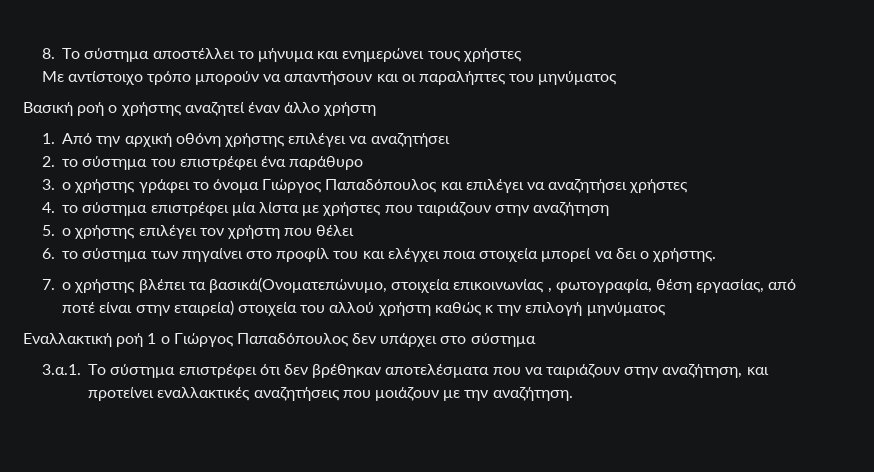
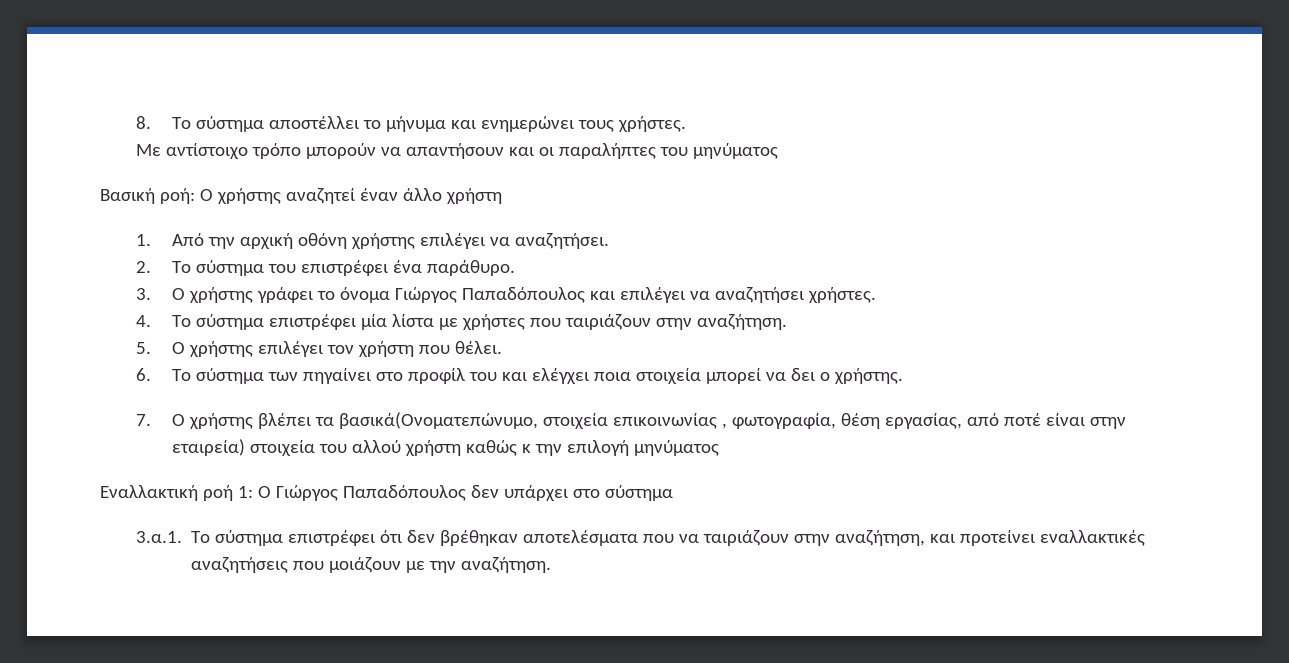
- 8. Το σύστημα αποστέλλει το μήνυμα και ενημερώνει τους χρήστες
+ 8. Το σύστημα αποστέλλει το μήνυμα και ενημερώνει τους χρήστες.
- Βασική ροή ο χρήστης αναζητεί έναν άλλο χρήστη
+ Βασική ροή: Ο χρήστης αναζητεί έναν άλλο χρήστη
- 1. Από την αρχική οθόνη χρήστης επιλέγει να αναζητήσει
+ 1. Από την αρχική οθόνη χρήστης επιλέγει να αναζητήσει.
- 2. το σύστημα του επιστρέφει ένα παράθυρο
+ 2. Το σύστημα του επιστρέφει ένα παράθυρο.
- 3. ο χρήστης γράφει το όνομα Γιώργος Παπαδόπουλος και επιλέγει να αναζητήσει χρήστες
+ 3. Ο χρήστης γράφει το όνομα Γιώργος Παπαδόπουλος και επιλέγει να αναζητήσει χρήστες.
- 4. το σύστημα επιστρέφει μία λίστα με χρήστες που ταιριάζουν στην αναζήτηση
+ 4. Το σύστημα επιστρέφει μία λίστα με χρήστες που ταιριάζουν στην αναζήτηση.
- 5. ο χρήστης επιλέγει τον χρήστη που θέλει
+ 5. Ο χρήστης επιλέγει τον χρήστη που θέλει.
- 6. το σύστημα των πηγαίνει στο προφίλ του και ελέγχει ποια στοιχεία μπορεί να δει ο χρήστης.
+ 6. Το σύστημα των πηγαίνει στο προφίλ του και ελέγχει ποια στοιχεία μπορεί να δει ο χρήστης.
- 7. ο χρήστης βλέπει τα βασικά(Ονοματεπώνυμο, στοιχεία επικοινωνίας , φωτογραφία, θέση εργασίας, από ποτέ είναι στην εταιρεία) στοιχεία του αλλού χρήστη καθώς κ την επιλογή μηνύματος
+ 7. Ο χρήστης βλέπει τα βασικά(Ονοματεπώνυμο, στοιχεία επικοινωνίας , φωτογραφία, θέση εργασίας, από ποτέ είναι στην εταιρεία) στοιχεία του αλλού χρήστη καθώς κ την επιλογή μηνύματος
- Εναλλακτική ροή 1 ο Γιώργος Παπαδόπουλος δεν υπάρχει στο σύστημα
+ Εναλλακτική ροή 1: Ο Γιώργος Παπαδόπουλος δεν υπάρχει στο σύστημα

